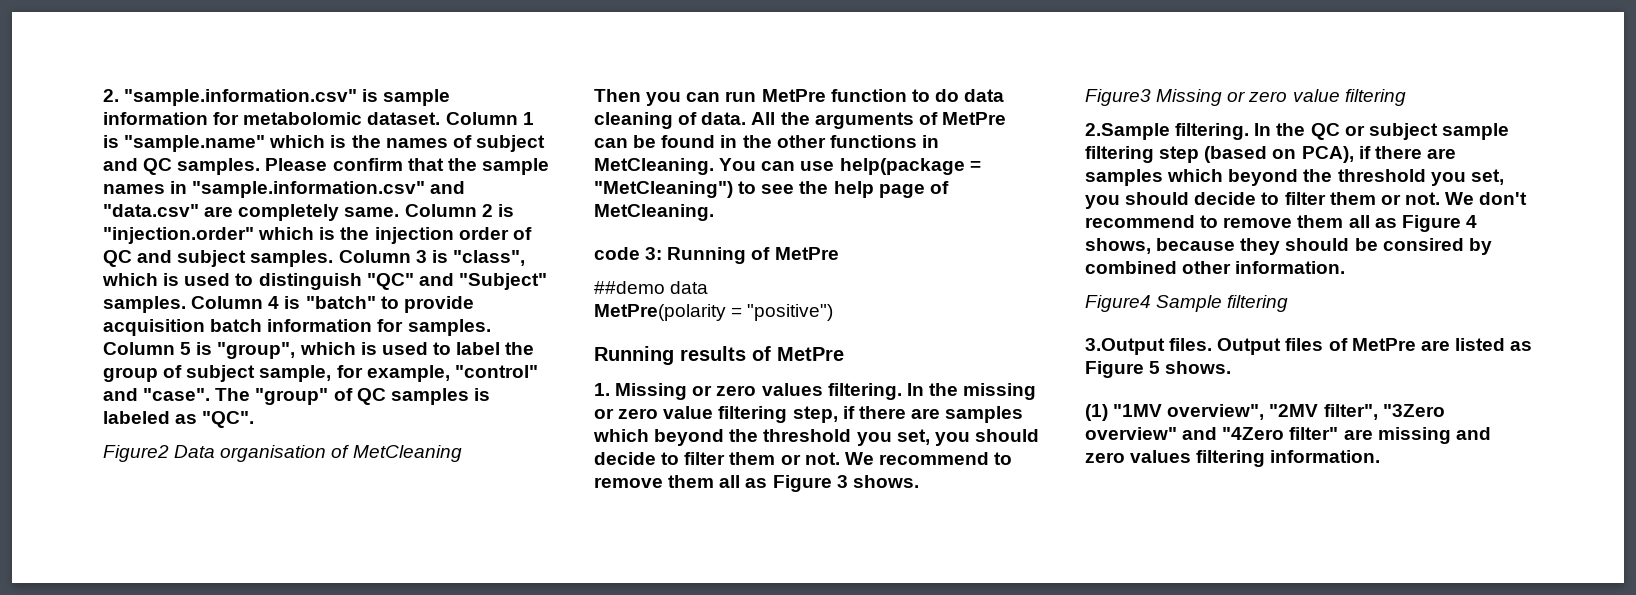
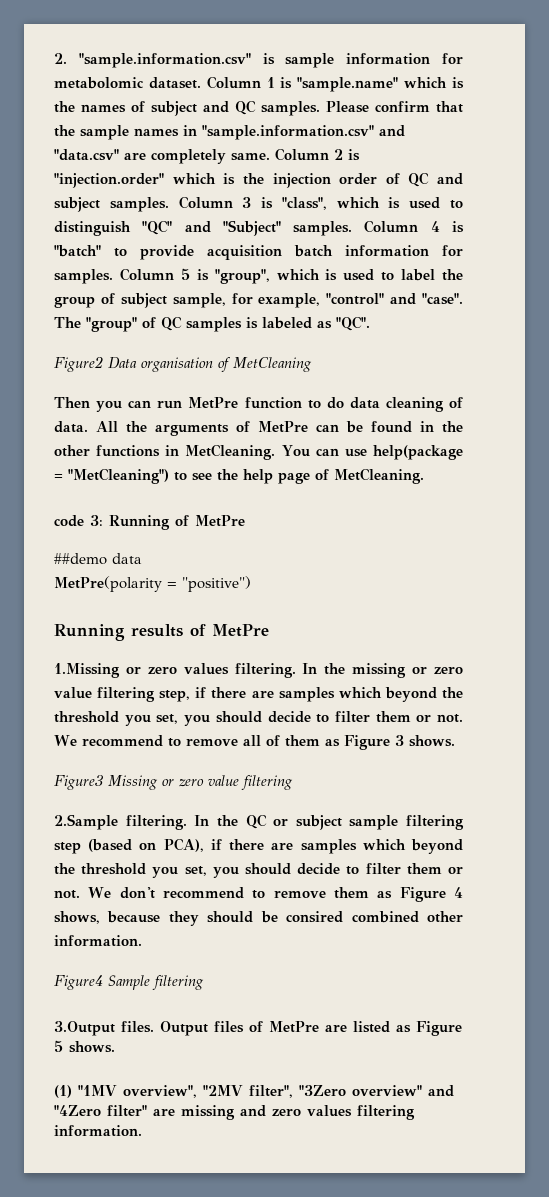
- 1. Missing or zero values filtering.
+ 1.Missing or zero values filtering.
- We recommend to remove them all as Figure 3 shows.
+ We recommend to remove all of them as Figure 3 shows.
- We don't recommend to remove them all as Figure 4 shows, because they should be consired by combined other information.
+ We don't recommend to remove them as Figure 4 shows, because they should be consired combined other information.

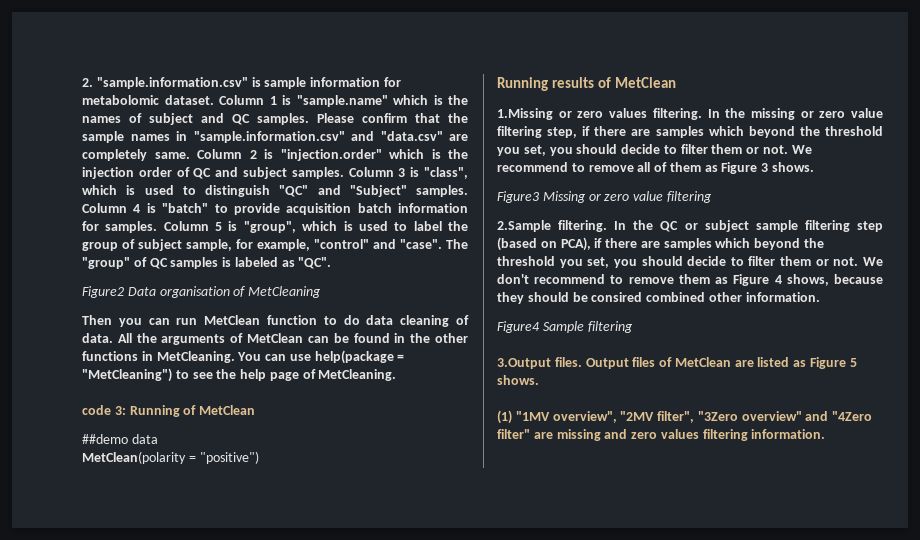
- Then you can run MetPre function to do data cleaning of data.
+ Then you can run MetClean function to do data cleaning of data.
- All the arguments of MetPre can be found in the other functions in MetCleaning.
+ All the arguments of MetClean can be found in the other functions in MetCleaning.
- code 3: Running of MetPre
+ code 3: Running of MetClean
- MetPre(polarity = "positive")
+ MetClean(polarity = "positive")
- Running results of MetPre
+ Running results of MetClean
- Output files of MetPre are listed as Figure 5 shows.
+ Output files of MetClean are listed as Figure 5 shows.

